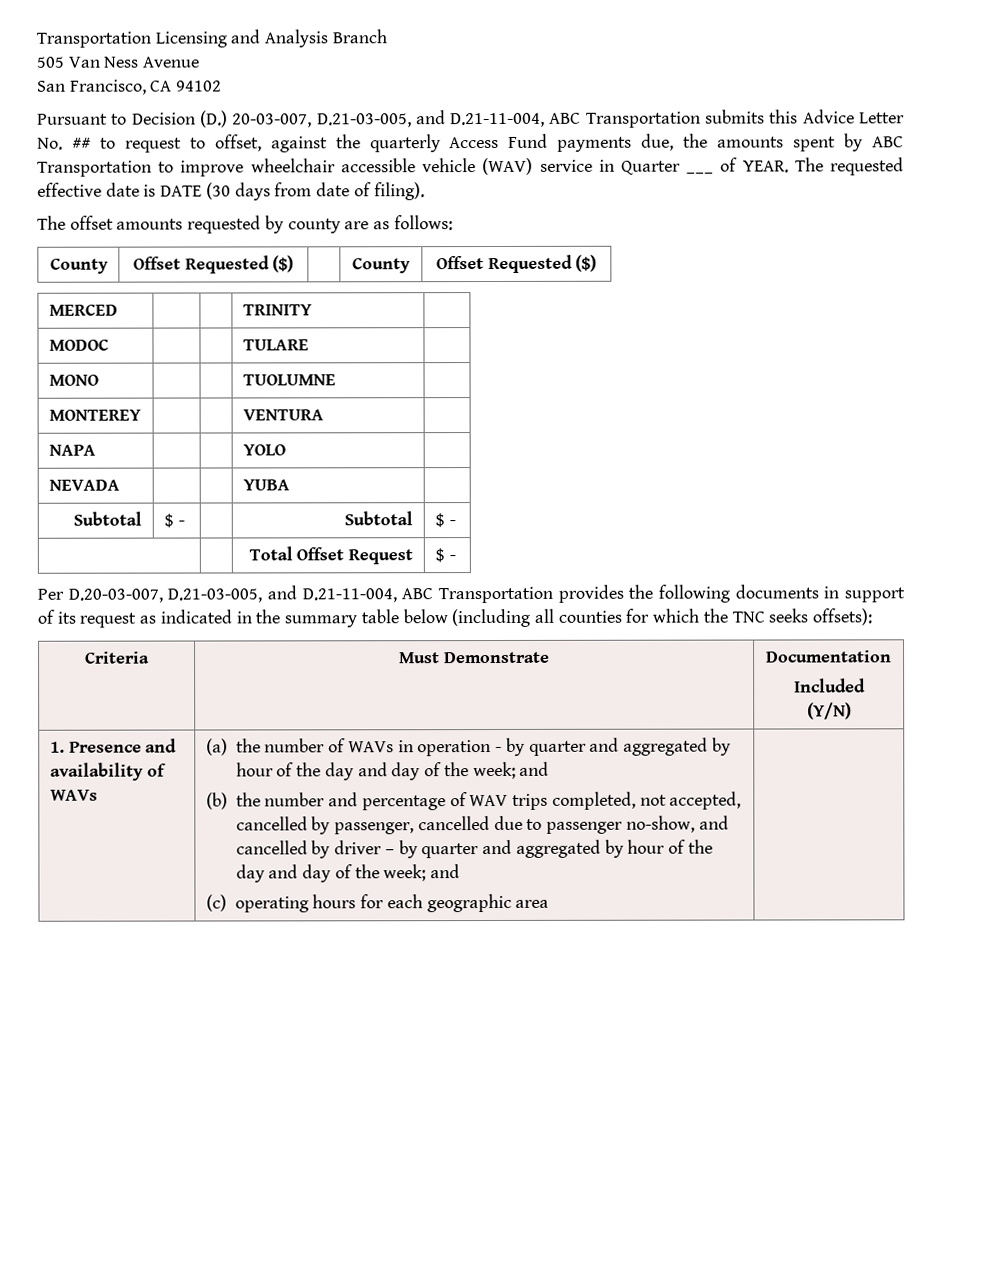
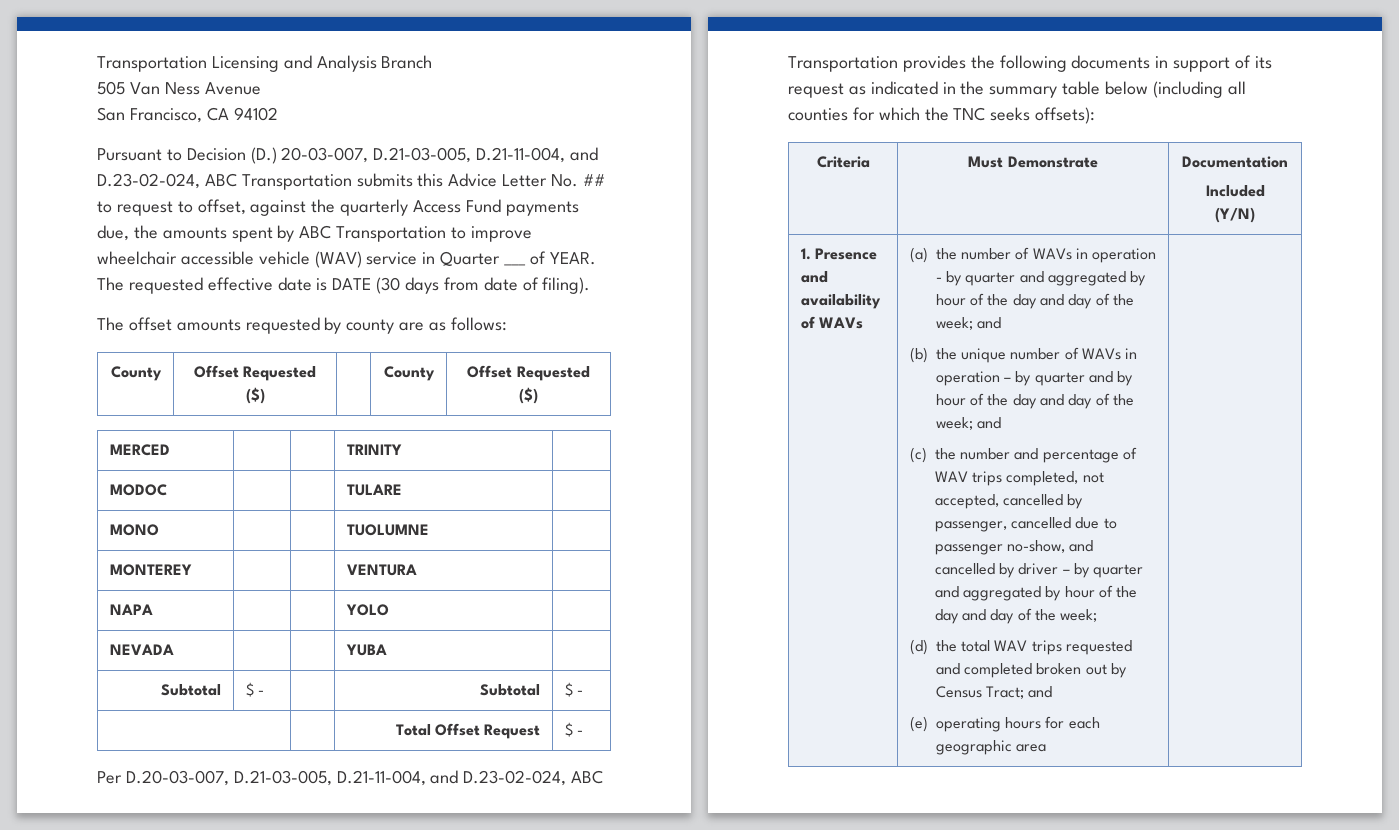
- Pursuant to Decision (D.) 20-03-007, D.21-03-005, and D.21-11-004, ABC Transportation submits this Advice Letter No. ## to request to offset, against the quarterly Access Fund payments due, the amounts spent by ABC Transportation to improve wheelchair accessible vehicle (WAV) service in Quarter ___ of YEAR.
+ Pursuant to Decision (D.) 20-03-007, D.21-03-005, D.21-11-004, and D.23-02-024, ABC Transportation submits this Advice Letter No. ## to request to offset, against the quarterly Access Fund payments due, the amounts spent by ABC Transportation to improve wheelchair accessible vehicle (WAV) service in Quarter ___ of YEAR.
- Per D.20-03-007, D.21-03-005, and D.21-11-004, ABC Transportation provides the following documents in support of its request as indicated in the summary table below (including all counties for which the TNC seeks offsets):
+ Per D.20-03-007, D.21-03-005, D.21-11-004, and D.23-02-024, ABC Transportation provides the following documents in support of its request as indicated in the summary table below (including all counties for which the TNC seeks offsets):
- (b) the number and percentage of WAV trips completed, not accepted, cancelled by passenger, cancelled due to passenger no-show, and cancelled by driver – by quarter and aggregated by hour of the day and day of the week; and
- (c) operating hours for each geographic area
+ (b) the unique number of WAVs in operation – by quarter and by hour of the day and day of the week; and
+ (c) the number and percentage of WAV trips completed, not accepted, cancelled by passenger, cancelled due to passenger no-show, and cancelled by driver – by quarter and aggregated by hour of the day and day of the week;
+ (d) the total WAV trips requested and completed broken out by Census Tract; and
+ (e) operating hours for each geographic area

